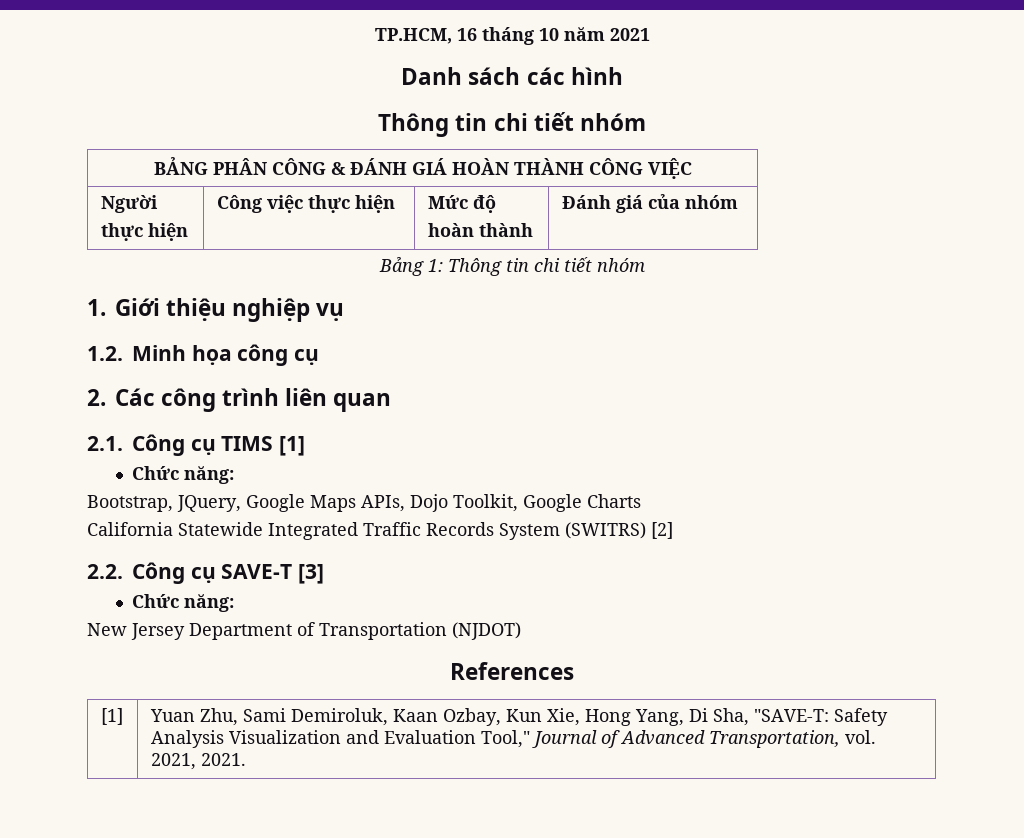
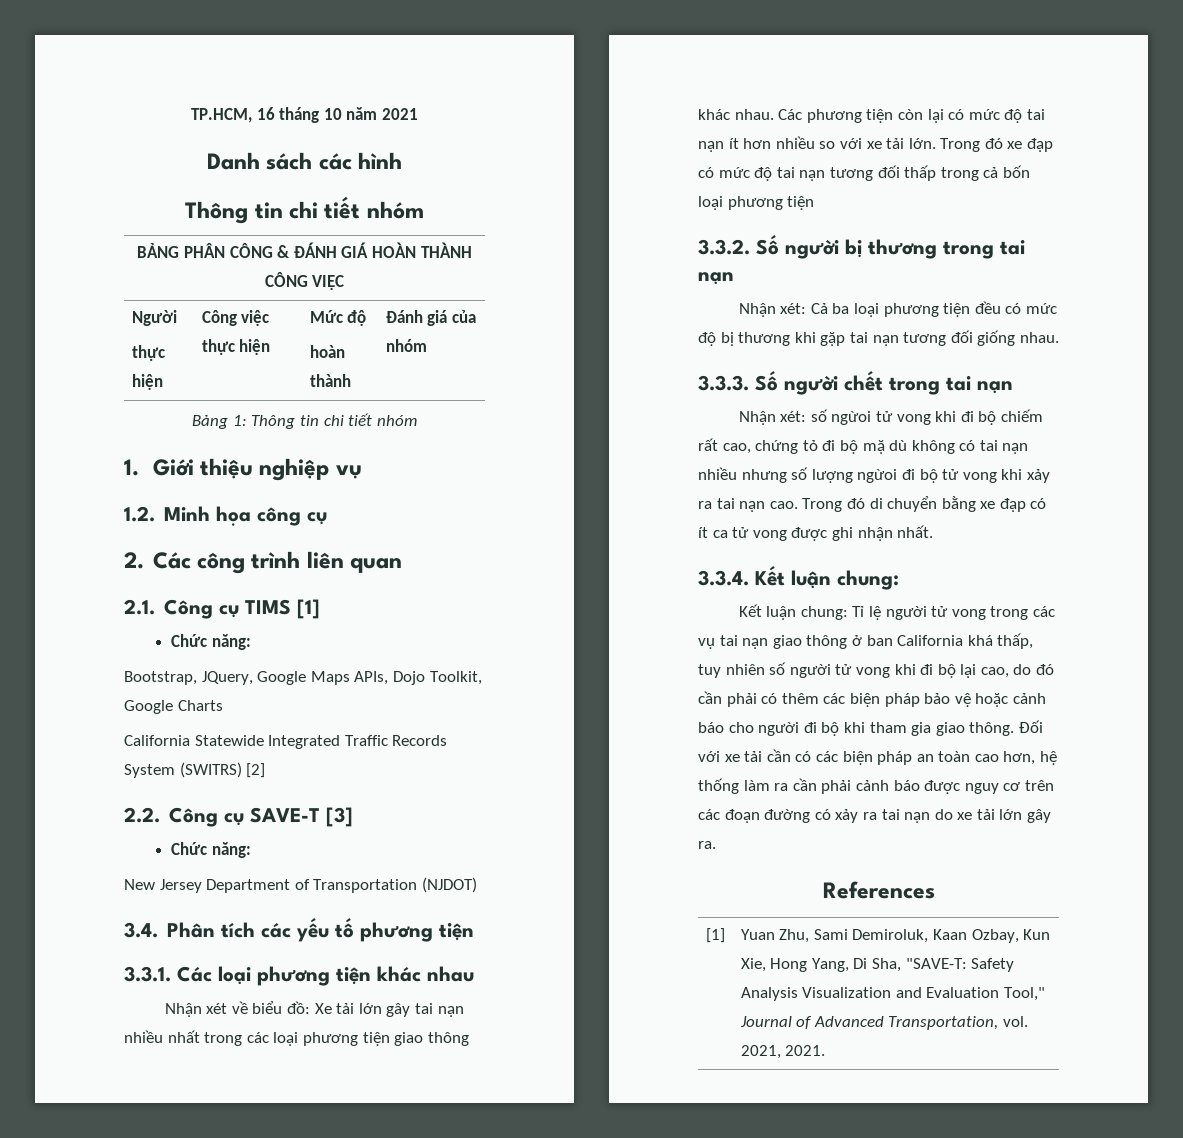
+ 3.4. Phân tích các yếu tố phương tiện
+ 3.3.1. Các loại phương tiện khác nhau
+ Nhận xét về biểu đồ: Xe tải lớn gây tai nạn nhiều nhất trong các loại phương tiện giao thông khác nhau. Các phương tiện còn lại có mức độ tai nạn ít hơn nhiều so với xe tải lớn. Trong đó xe đạp có mức độ tai nạn tương đối thấp trong cả bốn loại phương tiện
+ 3.3.2. Số người bị thương trong tai nạn
+ Nhận xét: Cả ba loại phương tiện đều có mức độ bị thương khi gặp tai nạn tương đối giống nhau.
+ 3.3.3. Số người chết trong tai nạn
+ Nhận xét: số ngừoi tử vong khi đi bộ chiếm rất cao, chứng tỏ đi bộ mặ dù không có tai nạn nhiều nhưng số lượng ngừoi đi bộ tử vong khi xảy ra tai nạn cao. Trong đó di chuyển bằng xe đạp có ít ca tử vong được ghi nhận nhất.
+ 3.3.4. Kết luận chung:
+ Kết luận chung: Tỉ lệ người tử vong trong các vụ tai nạn giao thông ở ban California khá thấp, tuy nhiên số người tử vong khi đi bộ lại cao, do đó cần phải có thêm các biện pháp bảo vệ hoặc cảnh báo cho người đi bộ khi tham gia giao thông. Đối với xe tải cần có các biện pháp an toàn cao hơn, hệ thống làm ra cần phải cảnh báo được nguy cơ trên các đoạn đường có xảy ra tai nạn do xe tải lớn gây ra.

